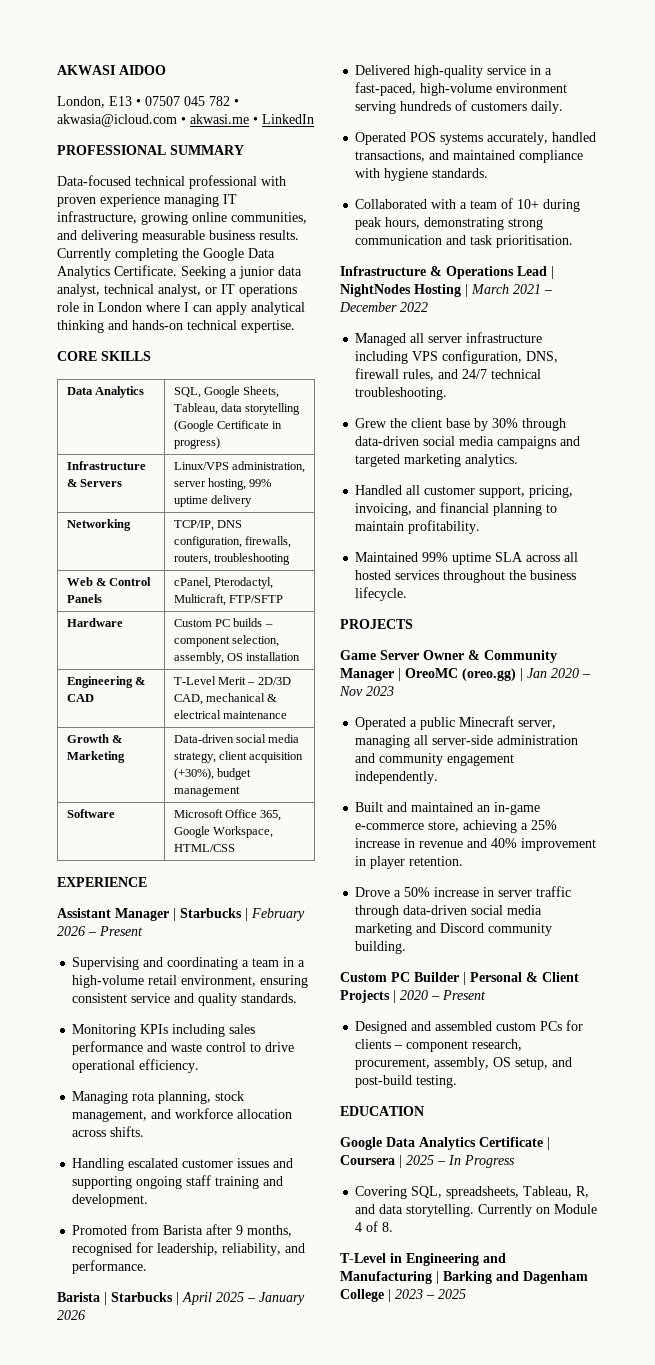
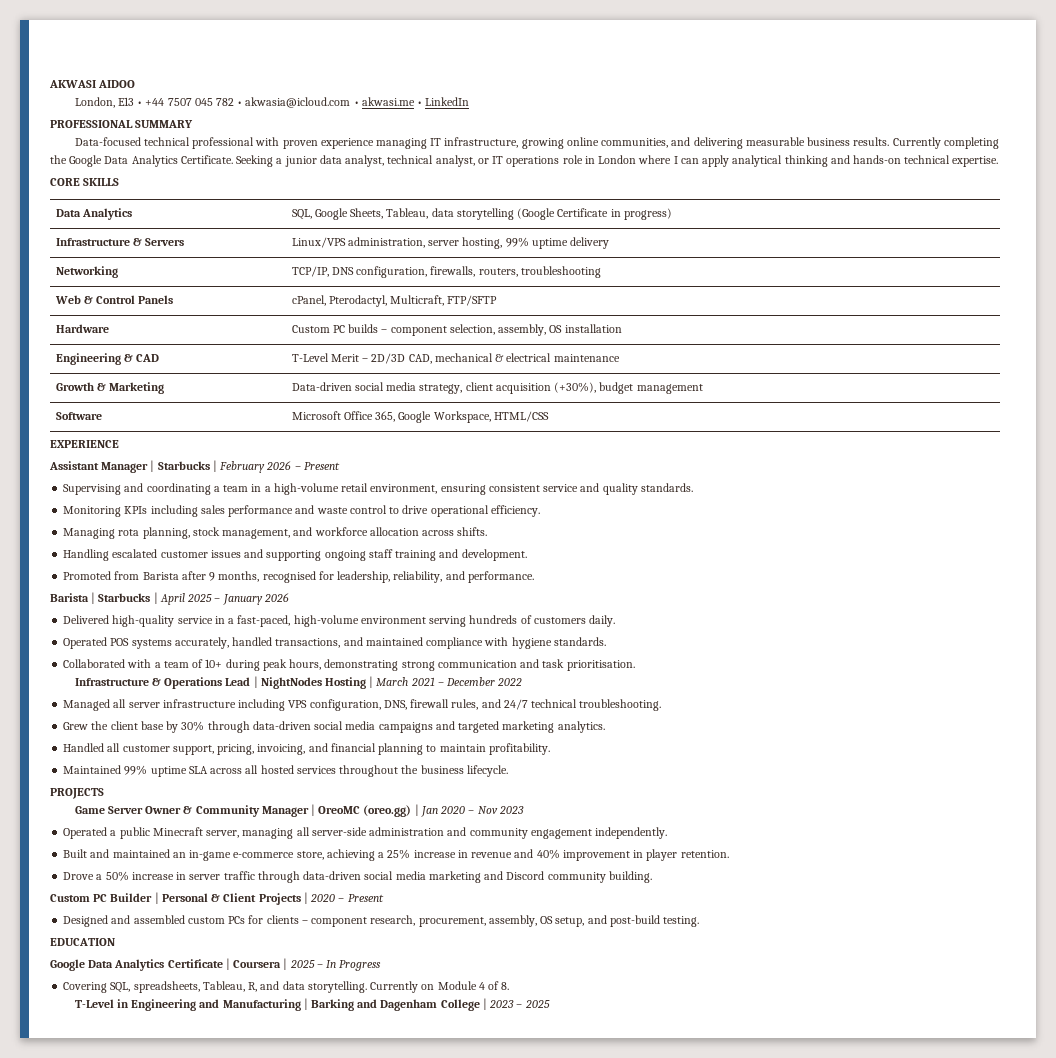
- London, E13 • 07507 045 782 • akwasia@icloud.com • akwasi.me • LinkedIn
+ London, E13 • +44 7507 045 782 • akwasia@icloud.com • akwasi.me • LinkedIn

